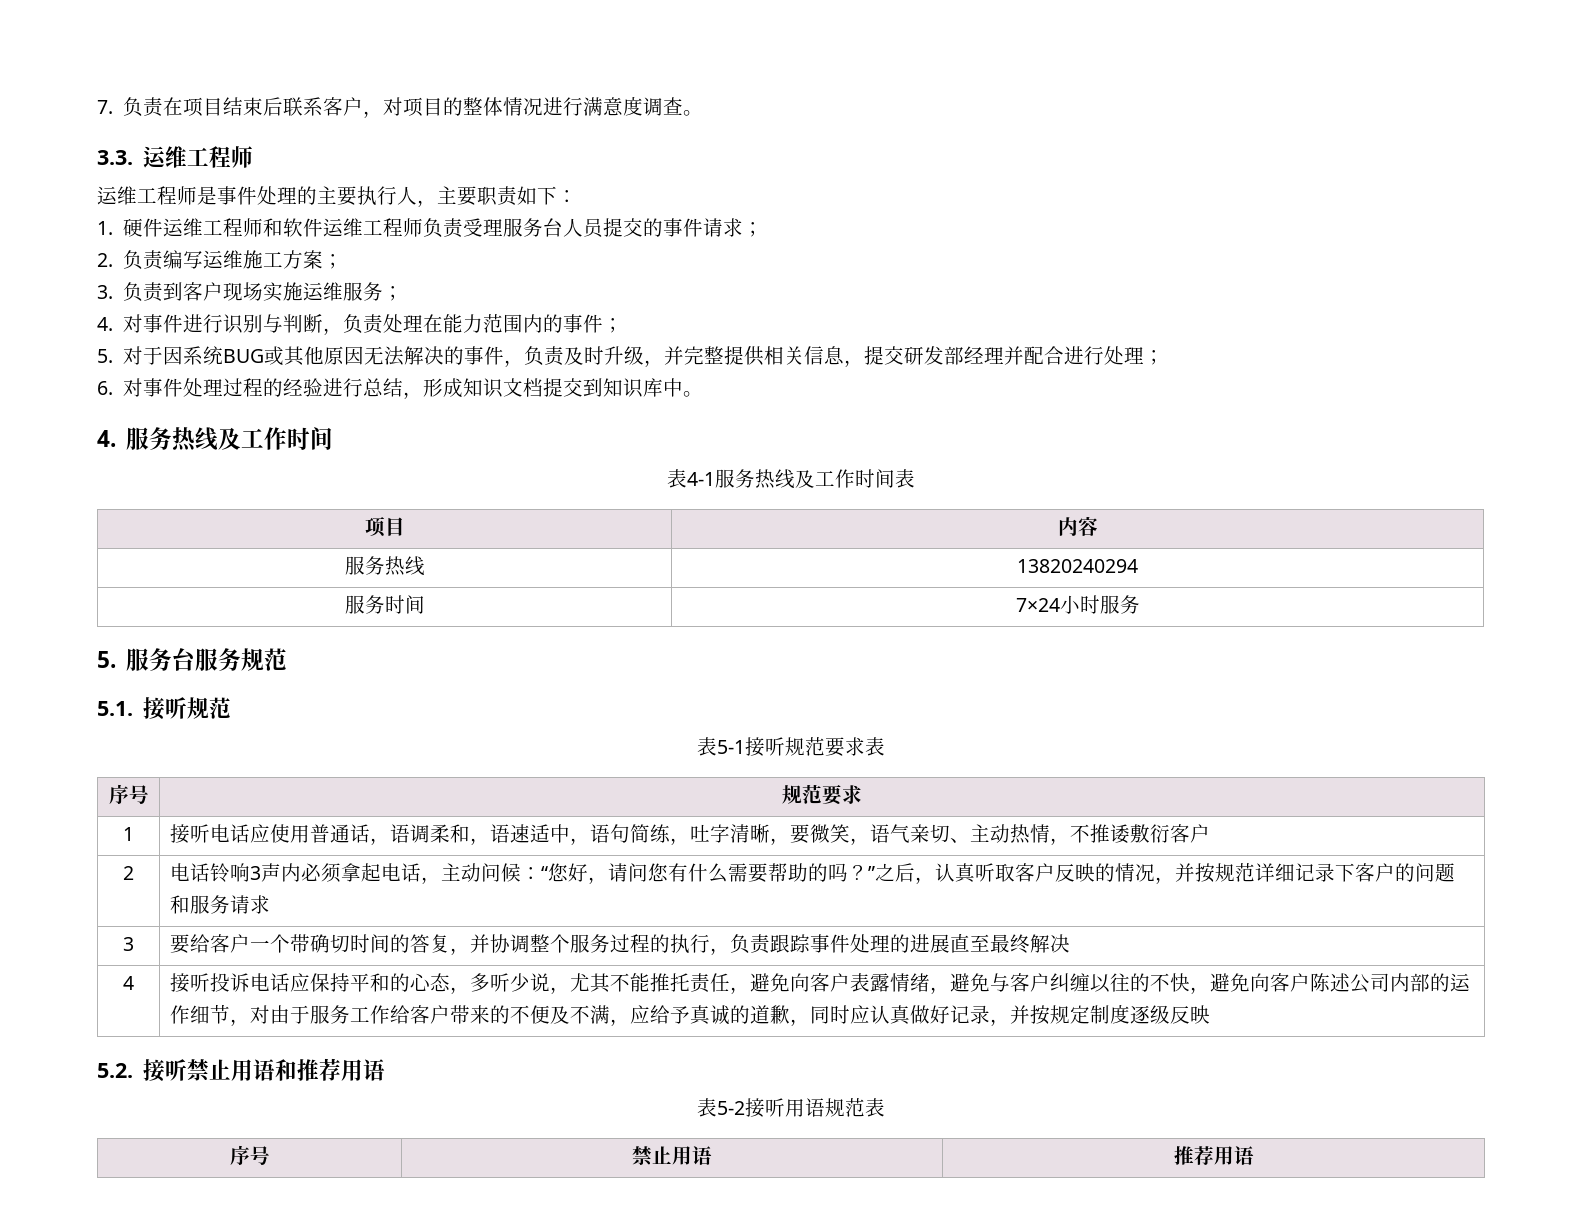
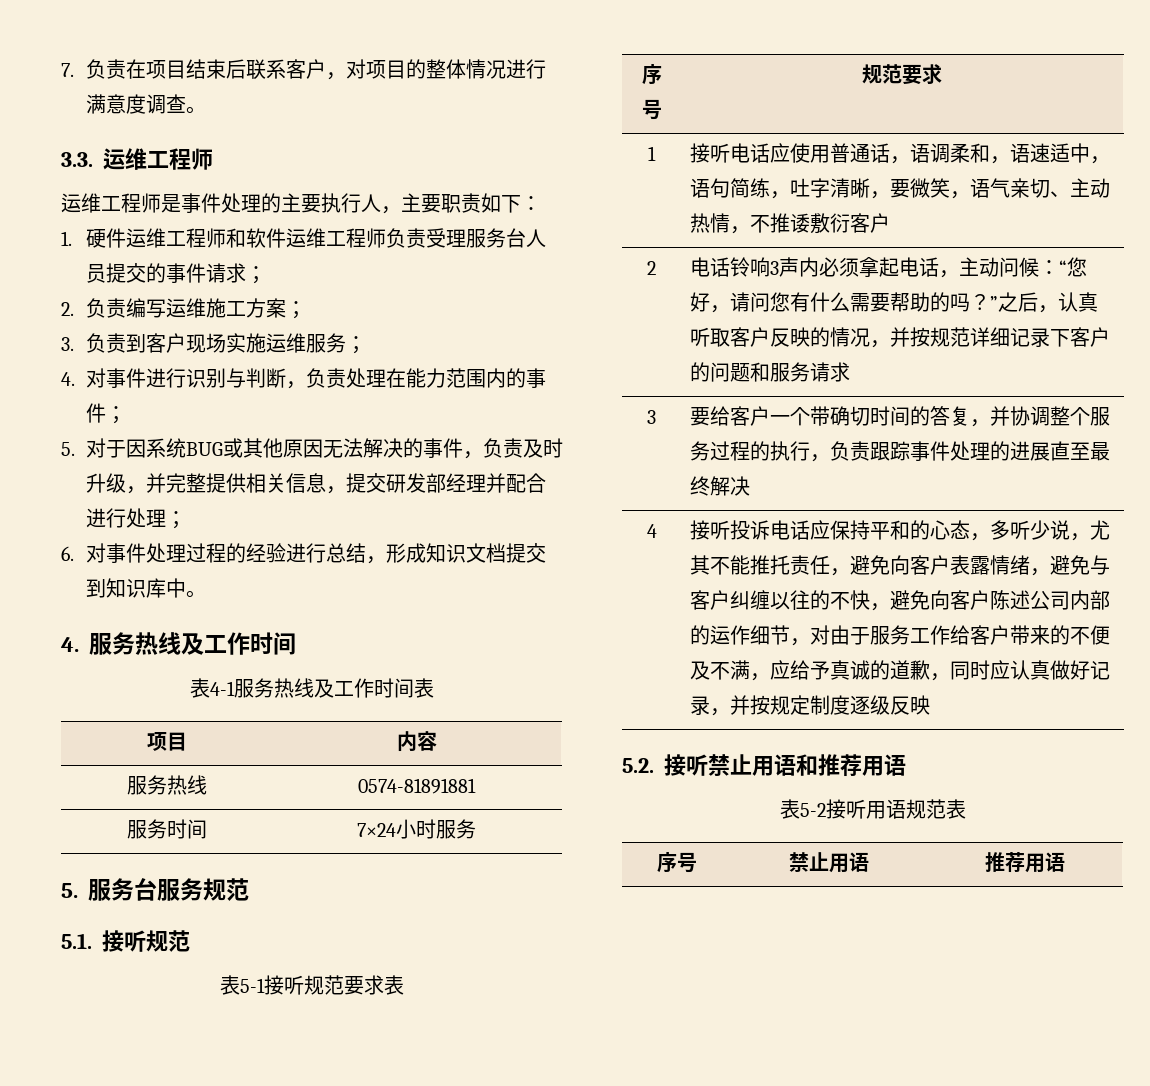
- 服务热线 | 13820240294
+ 服务热线 | 0574-81891881

